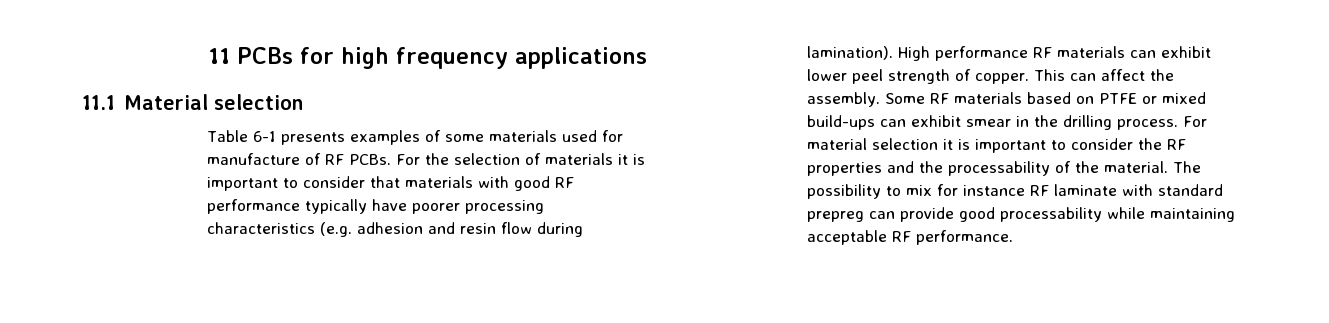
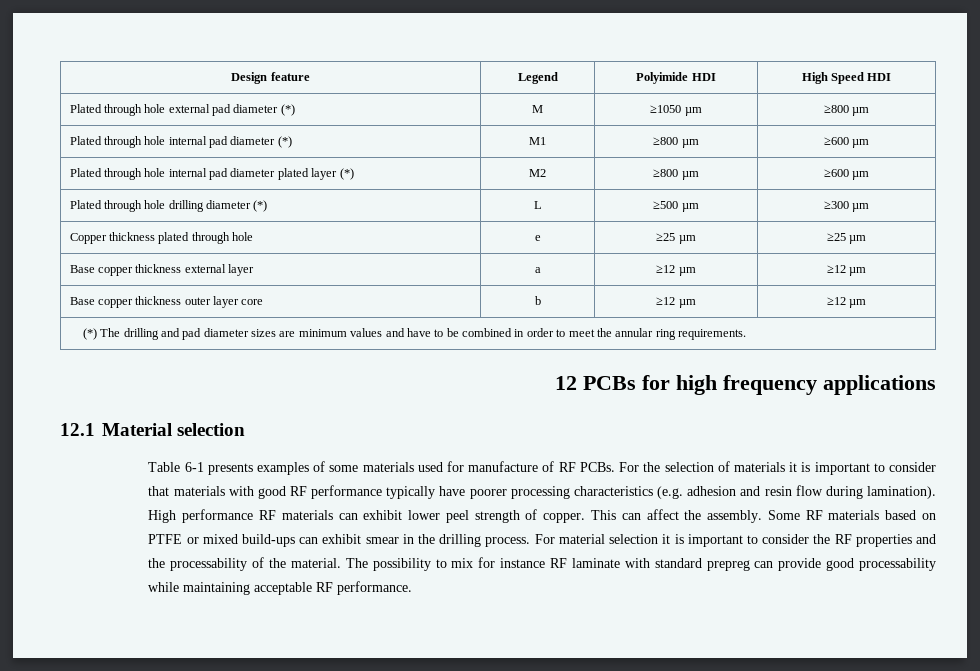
- 11 PCBs for high frequency applications
+ Design feature | Legend | Polyimide HDI | High Speed HDI
+ Plated through hole external pad diameter (*) | M | ≥1050 µm | ≥800 µm
+ Plated through hole internal pad diameter (*) | M1 | ≥800 µm | ≥600 µm
+ Plated through hole internal pad diameter plated layer (*) | M2 | ≥800 µm | ≥600 µm
+ Plated through hole drilling diameter (*) | L | ≥500 µm | ≥300 µm
+ Copper thickness plated through hole | e | ≥25 µm | ≥25 µm
+ Base copper thickness external layer | a | ≥12 µm | ≥12 µm
+ Base copper thickness outer layer core | b | ≥12 µm | ≥12 µm
+ (*) The drilling and pad diameter sizes are minimum values and have to be combined in order to meet the annular ring requirements.
+ 12 PCBs for high frequency applications
- 11.1 Material selection
+ 12.1 Material selection

